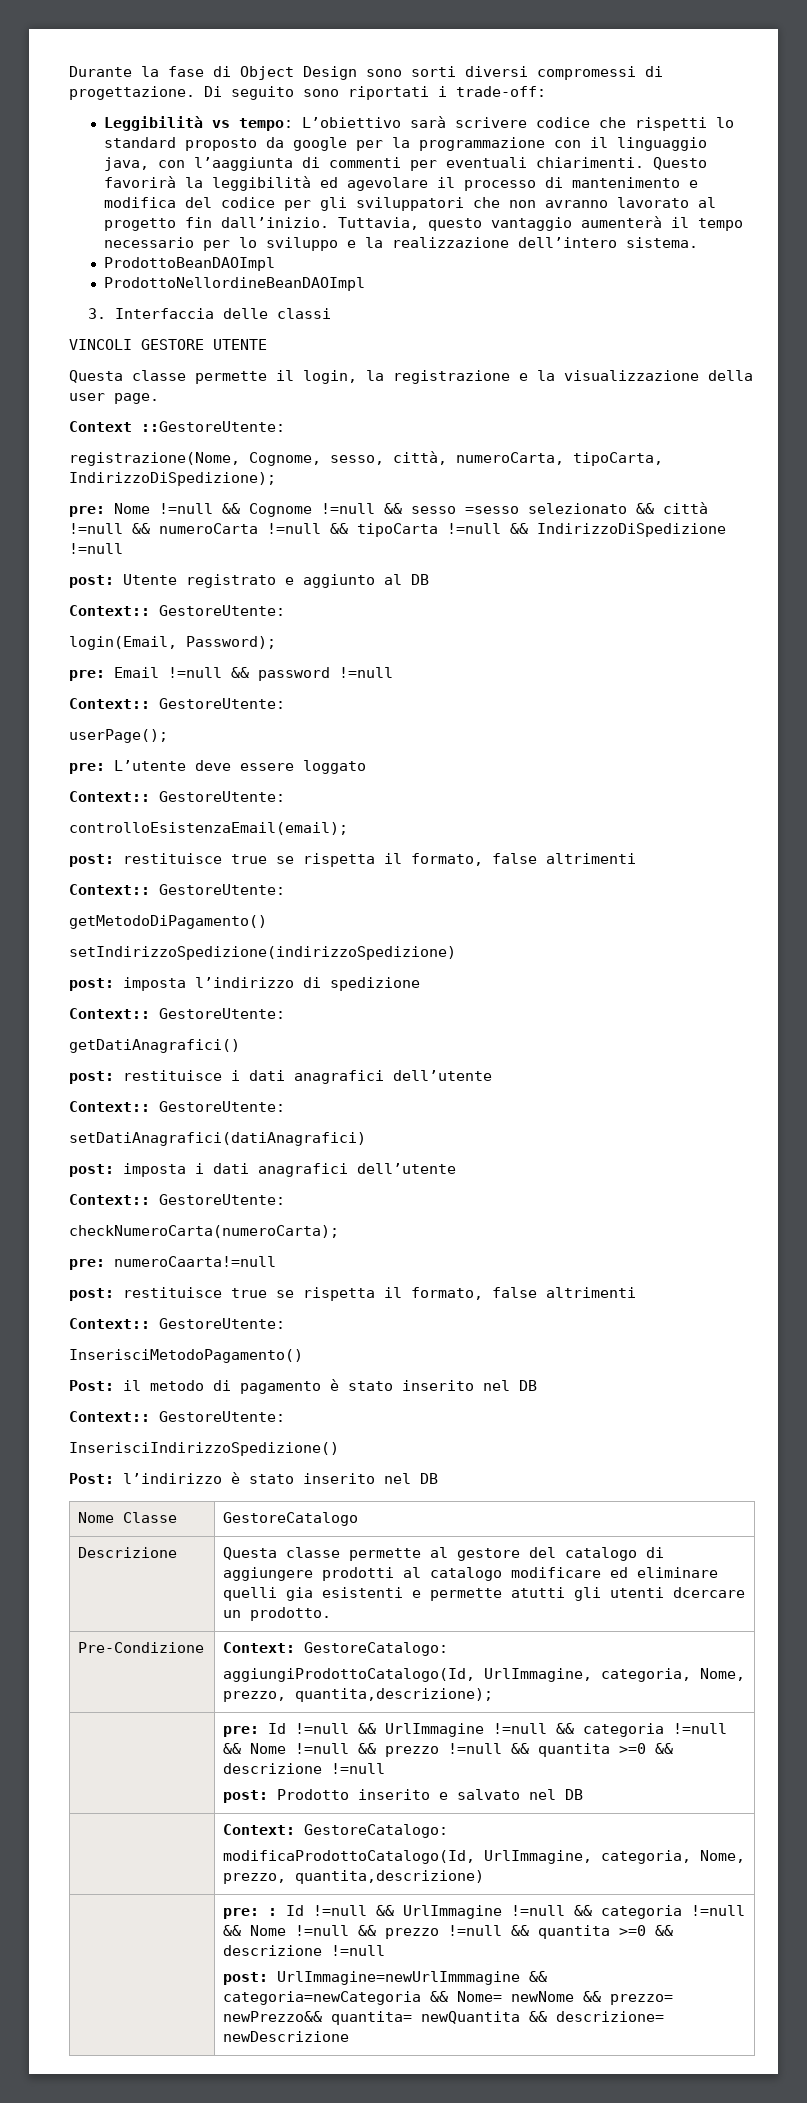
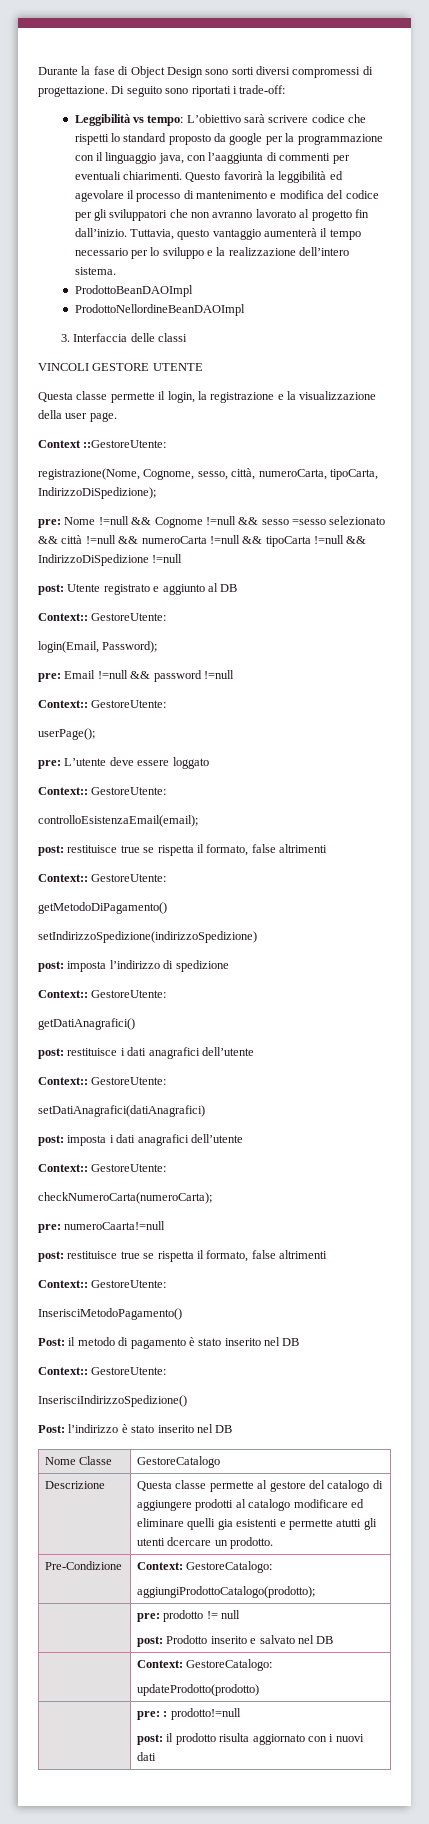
  Pre-Condizione | Context: GestoreCatalogo:
- aggiungiProdottoCatalogo(Id, UrlImmagine, categoria, Nome, prezzo, quantita,descrizione);
- | pre: Id !=null && UrlImmagine !=null && categoria !=null && Nome !=null && prezzo !=null && quantita >=0 && descrizione !=null
+ aggiungiProdottoCatalogo(prodotto);
+ | pre: prodotto != null
  post: Prodotto inserito e salvato nel DB
  | Context: GestoreCatalogo:
- modificaProdottoCatalogo(Id, UrlImmagine, categoria, Nome, prezzo, quantita,descrizione)
- | pre: : Id !=null && UrlImmagine !=null && categoria !=null && Nome !=null && prezzo !=null && quantita >=0 && descrizione !=null
- post: UrlImmagine=newUrlImmmagine && categoria=newCategoria && Nome= newNome && prezzo= newPrezzo&& quantita= newQuantita && descrizione= newDescrizione
+ updateProdotto(prodotto)
+ | pre: : prodotto!=null
+ post: il prodotto risulta aggiornato con i nuovi dati

